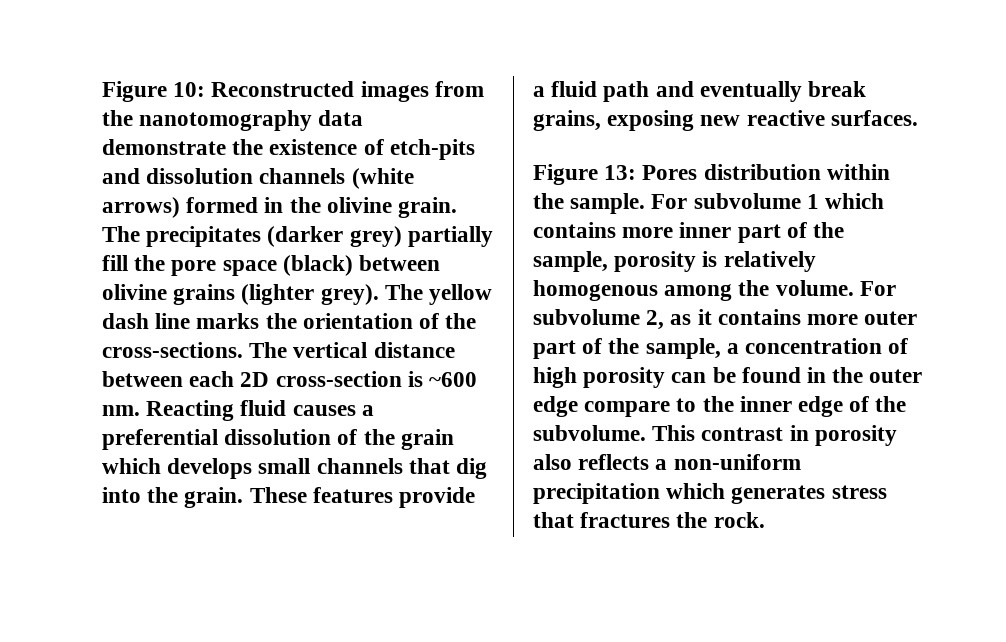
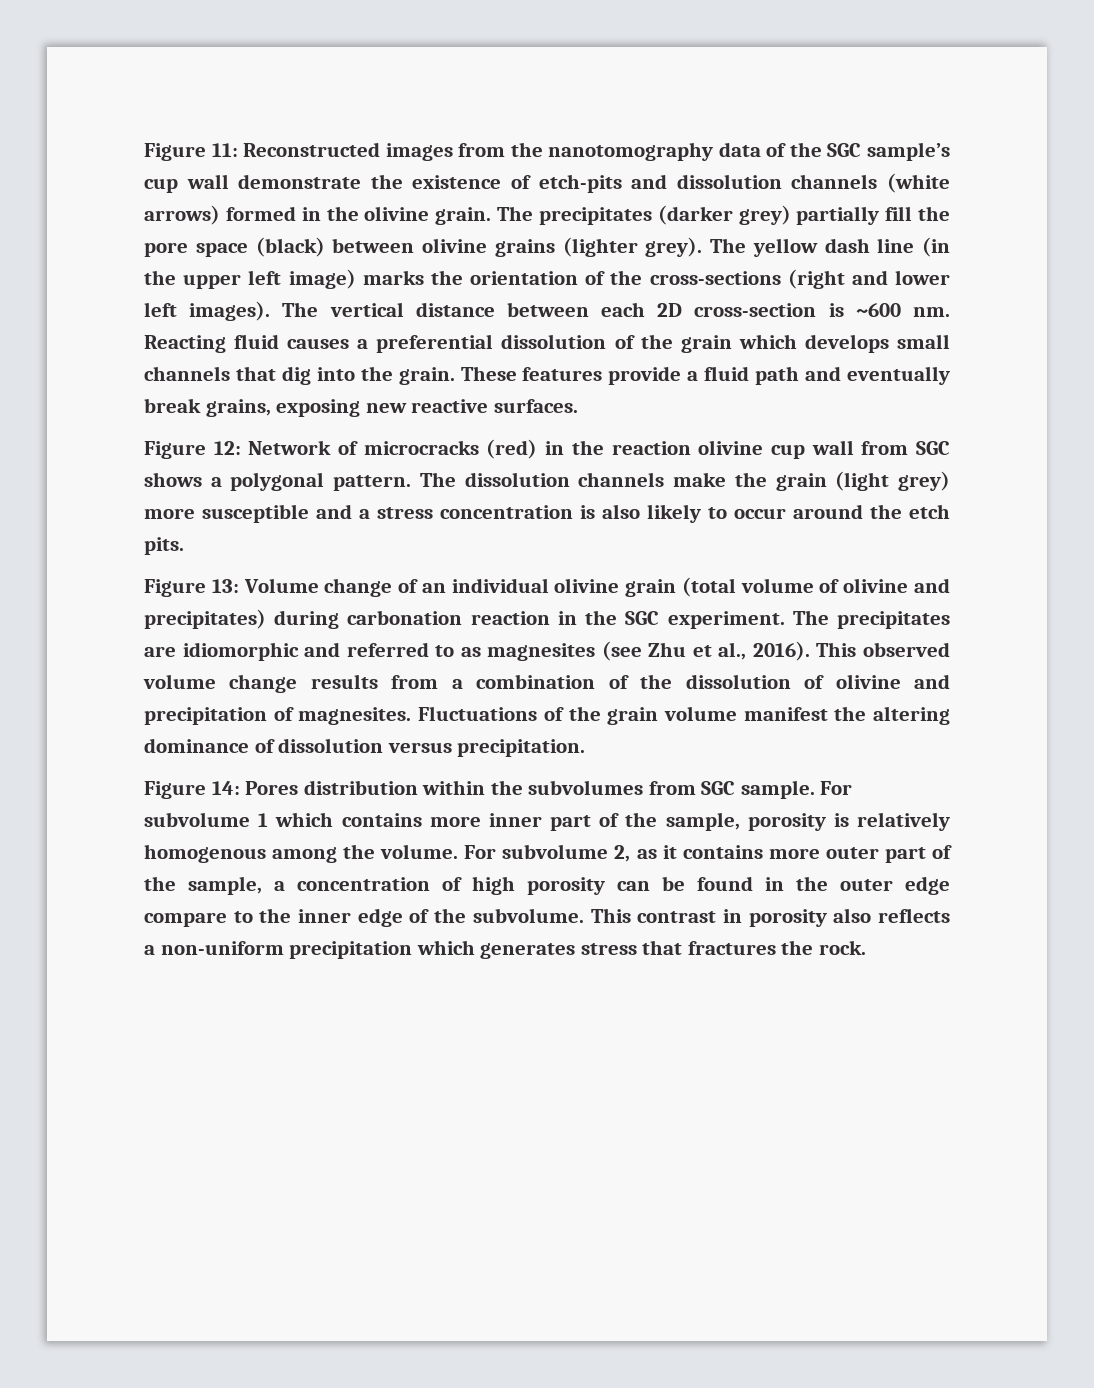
- Figure 10: Reconstructed images from the nanotomography data demonstrate the existence of etch-pits and dissolution channels (white arrows) formed in the olivine grain.
+ Figure 11: Reconstructed images from the nanotomography data of the SGC sample’s cup wall demonstrate the existence of etch-pits and dissolution channels (white arrows) formed in the olivine grain.
- The yellow dash line marks the orientation of the cross-sections.
+ The yellow dash line (in the upper left image) marks the orientation of the cross-sections (right and lower left images).
- Figure 13: Pores distribution within the sample.
+ Figure 12: Network of microcracks (red) in the reaction olivine cup wall from SGC shows a polygonal pattern. The dissolution channels make the grain (light grey) more susceptible and a stress concentration is also likely to occur around the etch pits.
+ Figure 13: Volume change of an individual olivine grain (total volume of olivine and precipitates) during carbonation reaction in the SGC experiment. The precipitates are idiomorphic and referred to as magnesites (see Zhu et al., 2016). This observed volume change results from a combination of the dissolution of olivine and precipitation of magnesites. Fluctuations of the grain volume manifest the altering dominance of dissolution versus precipitation.
+ Figure 14: Pores distribution within the subvolumes from SGC sample.

